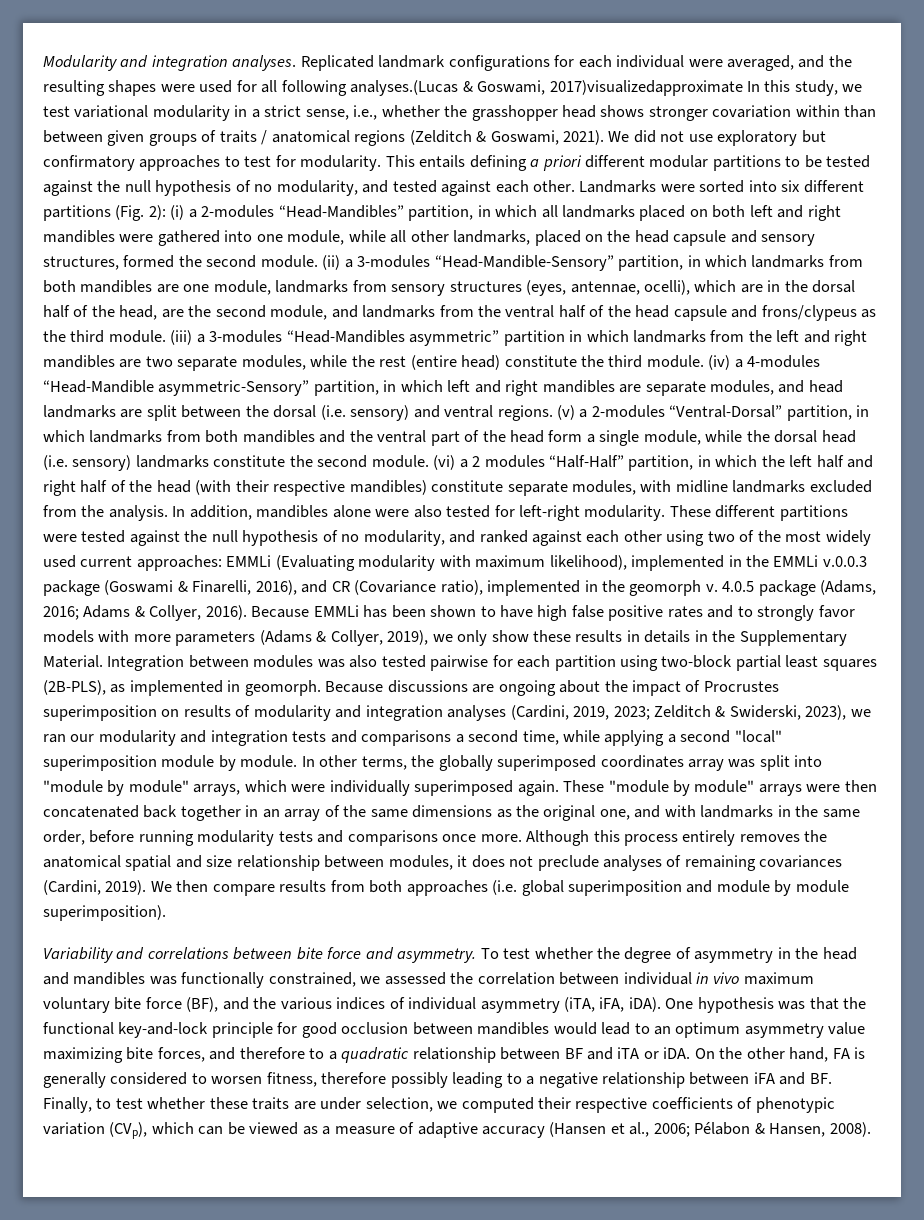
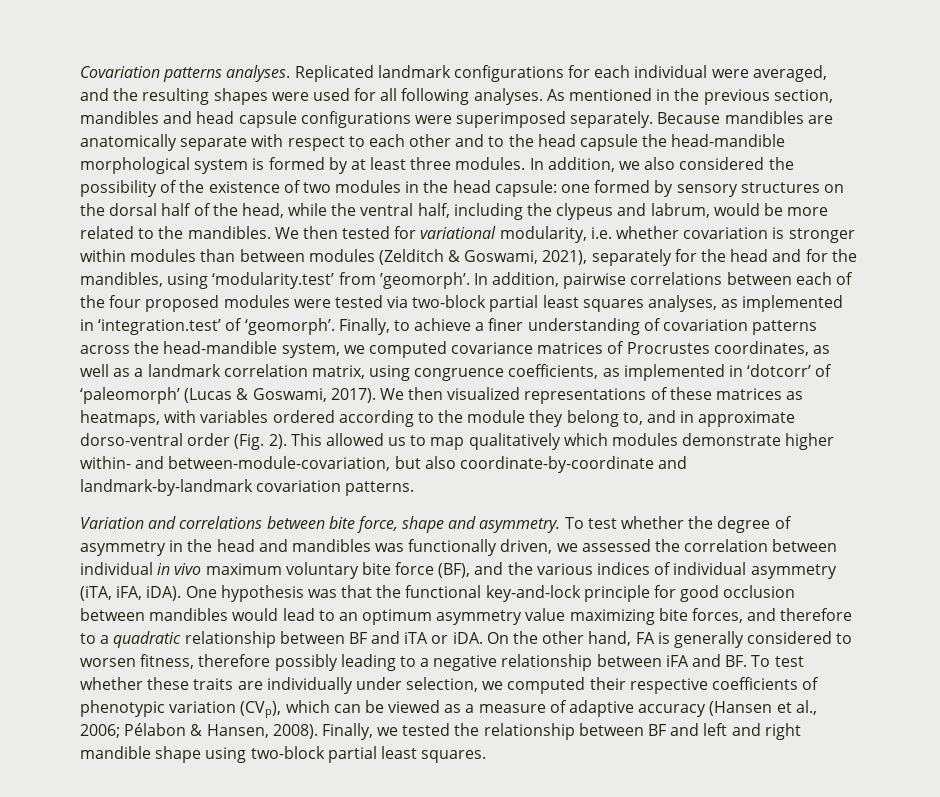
- Modularity and integration analyses.
+ Covariation patterns analyses.
- Replicated landmark configurations for each individual were averaged, and the resulting shapes were used for all following analyses.(Lucas & Goswami, 2017)visualizedapproximate In this study, we test variational modularity in a strict sense, i.e., whether the grasshopper head shows stronger covariation within than between given groups of traits / anatomical regions (Zelditch & Goswami, 2021). We did not use exploratory but confirmatory approaches to test for modularity. This entails defining a priori different modular partitions to be tested against the null hypothesis of no modularity, and tested against each other. Landmarks were sorted into six different partitions (Fig. 2): (i) a 2-modules “Head-Mandibles” partition, in which all landmarks placed on both left and right mandibles were gathered into one module, while all other landmarks, placed on the head capsule and sensory structures, formed the second module. (ii) a 3-modules “Head-Mandible-Sensory” partition, in which landmarks from both mandibles are one module, landmarks from sensory structures (eyes, antennae, ocelli), which are in the dorsal half of the head, are the second module, and landmarks from the ventral half of the head capsule and frons/clypeus as the third module. (iii) a 3-modules “Head-Mandibles asymmetric” partition in which landmarks from the left and right mandibles are two separate modules, while the rest (entire head) constitute the third module. (iv) a 4-modules “Head-Mandible asymmetric-Sensory” partition, in which left and right mandibles are separate modules, and head landmarks are split between the dorsal (i.e. sensory) and ventral regions. (v) a 2-modules “Ventral-Dorsal” partition, in which landmarks from both mandibles and the ventral part of the head form a single module, while the dorsal head (i.e. sensory) landmarks constitute the second module. (vi) a 2 modules “Half-Half” partition, in which the left half and right half of the head (with their respective mandibles) constitute separate modules, with midline landmarks excluded from the analysis. In addition, mandibles alone were also tested for left-right modularity. These different partitions were tested against the null hypothesis of no modularity, and ranked against each other using two of the most widely used current approaches: EMMLi (Evaluating modularity with maximum likelihood), implemented in the EMMLi v.0.0.3 package (Goswami & Finarelli, 2016), and CR (Covariance ratio), implemented in the geomorph v. 4.0.5 package (Adams, 2016; Adams & Collyer, 2016). Because EMMLi has been shown to have high false positive rates and to strongly favor models with more parameters (Adams & Collyer, 2019), we only show these results in details in the Supplementary Material. Integration between modules was also tested pairwise for each partition using two-block partial least squares (2B-PLS), as implemented in geomorph. Because discussions are ongoing about the impact of Procrustes superimposition on results of modularity and integration analyses (Cardini, 2019, 2023; Zelditch & Swiderski, 2023), we ran our modularity and integration tests and comparisons a second time, while applying a second "local" superimposition module by module. In other terms, the globally superimposed coordinates array was split into "module by module" arrays, which were individually superimposed again. These "module by module" arrays were then concatenated back together in an array of the same dimensions as the original one, and with landmarks in the same order, before running modularity tests and comparisons once more. Although this process entirely removes the anatomical spatial and size relationship between modules, it does not preclude analyses of remaining covariances (Cardini, 2019). We then compare results from both approaches (i.e. global superimposition and module by module superimposition).
- Variability and correlations between bite force and asymmetry.
+ Replicated landmark configurations for each individual were averaged, and the resulting shapes were used for all following analyses. As mentioned in the previous section, mandibles and head capsule configurations were superimposed separately. Because mandibles are anatomically separate with respect to each other and to the head capsule the head-mandible morphological system is formed by at least three modules. In addition, we also considered the possibility of the existence of two modules in the head capsule: one formed by sensory structures on the dorsal half of the head, while the ventral half, including the clypeus and labrum, would be more related to the mandibles. We then tested for variational modularity, i.e. whether covariation is stronger within modules than between modules (Zelditch & Goswami, 2021), separately for the head and for the mandibles, using ‘modularity.test’ from ’geomorph’. In addition, pairwise correlations between each of the four proposed modules were tested via two-block partial least squares analyses, as implemented in ‘integration.test’ of ‘geomorph’. Finally, to achieve a finer understanding of covariation patterns across the head-mandible system, we computed covariance matrices of Procrustes coordinates, as well as a landmark correlation matrix, using congruence coefficients, as implemented in ‘dotcorr’ of ‘paleomorph’ (Lucas & Goswami, 2017). We then visualized representations of these matrices as heatmaps, with variables ordered according to the module they belong to, and in approximate dorso-ventral order (Fig. 2). This allowed us to map qualitatively which modules demonstrate higher within- and between-module-covariation, but also coordinate-by-coordinate and landmark-by-landmark covariation patterns.
+ Variation and correlations between bite force, shape and asymmetry.
- To test whether the degree of asymmetry in the head and mandibles was functionally constrained, we assessed the correlation between individual in vivo maximum voluntary bite force (BF), and the various indices of individual asymmetry (iTA, iFA, iDA).
+ To test whether the degree of asymmetry in the head and mandibles was functionally driven, we assessed the correlation between individual in vivo maximum voluntary bite force (BF), and the various indices of individual asymmetry (iTA, iFA, iDA).
- On the other hand, FA is generally considered to worsen fitness, therefore possibly leading to a negative relationship between iFA and BF. Finally, to test whether these traits are under selection, we computed their respective coefficients of phenotypic variation (CVp), which can be viewed as a measure of adaptive accuracy (Hansen et al., 2006; Pélabon & Hansen, 2008).
+ On the other hand, FA is generally considered to worsen fitness, therefore possibly leading to a negative relationship between iFA and BF. To test whether these traits are individually under selection, we computed their respective coefficients of phenotypic variation (CVp), which can be viewed as a measure of adaptive accuracy (Hansen et al., 2006; Pélabon & Hansen, 2008).
+ Finally, we tested the relationship between BF and left and right mandible shape using two-block partial least squares.

